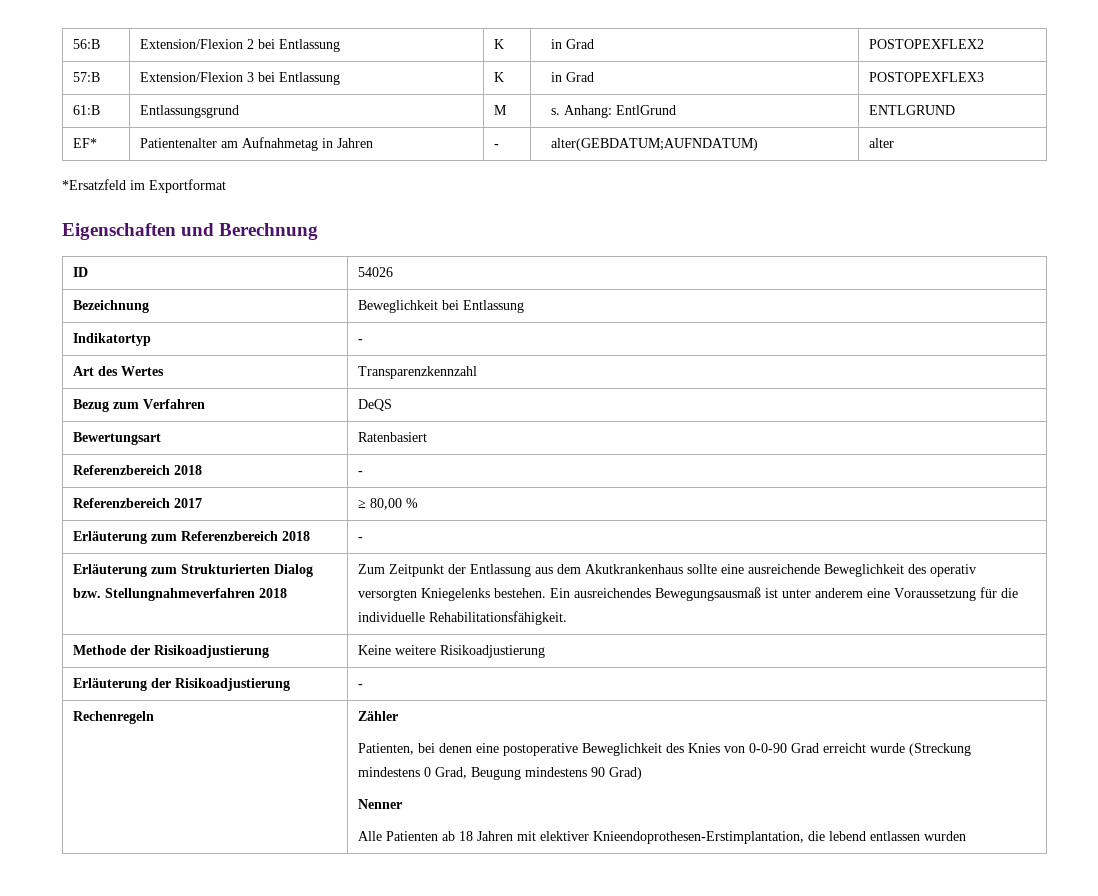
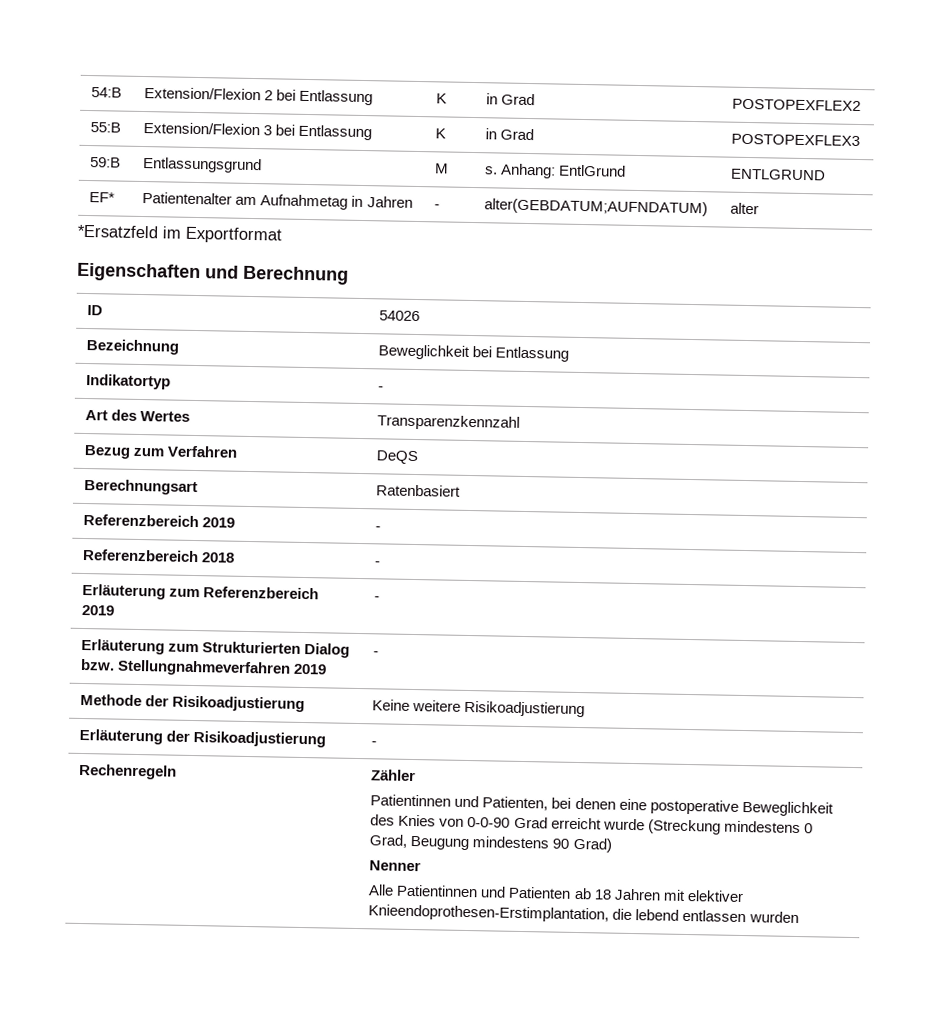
- 56:B | Extension/Flexion 2 bei Entlassung | K | in Grad | POSTOPEXFLEX2
+ 54:B | Extension/Flexion 2 bei Entlassung | K | in Grad | POSTOPEXFLEX2
- 57:B | Extension/Flexion 3 bei Entlassung | K | in Grad | POSTOPEXFLEX3
+ 55:B | Extension/Flexion 3 bei Entlassung | K | in Grad | POSTOPEXFLEX3
- 61:B | Entlassungsgrund | M | s. Anhang: EntlGrund | ENTLGRUND
+ 59:B | Entlassungsgrund | M | s. Anhang: EntlGrund | ENTLGRUND
- Bewertungsart | Ratenbasiert
+ Berechnungsart | Ratenbasiert
+ Referenzbereich 2019 | -
  Referenzbereich 2018 | -
- Referenzbereich 2017 | ≥ 80,00 %
- Erläuterung zum Referenzbereich 2018 | -
+ Erläuterung zum Referenzbereich 2019 | -
- Erläuterung zum Strukturierten Dialog bzw. Stellungnahmeverfahren 2018 | Zum Zeitpunkt der Entlassung aus dem Akutkrankenhaus sollte eine ausreichende Beweglichkeit des operativ versorgten Kniegelenks bestehen. Ein ausreichendes Bewegungsausmaß ist unter anderem eine Voraussetzung für die individuelle Rehabilitationsfähigkeit.
+ Erläuterung zum Strukturierten Dialog bzw. Stellungnahmeverfahren 2019 | -
  Rechenregeln | Zähler
- Patienten, bei denen eine postoperative Beweglichkeit des Knies von 0-0-90 Grad erreicht wurde (Streckung mindestens 0 Grad, Beugung mindestens 90 Grad)
+ Patientinnen und Patienten, bei denen eine postoperative Beweglichkeit des Knies von 0-0-90 Grad erreicht wurde (Streckung mindestens 0 Grad, Beugung mindestens 90 Grad)
  Nenner
- Alle Patienten ab 18 Jahren mit elektiver Knieendoprothesen-Erstimplantation, die lebend entlassen wurden
+ Alle Patientinnen und Patienten ab 18 Jahren mit elektiver Knieendoprothesen-Erstimplantation, die lebend entlassen wurden

